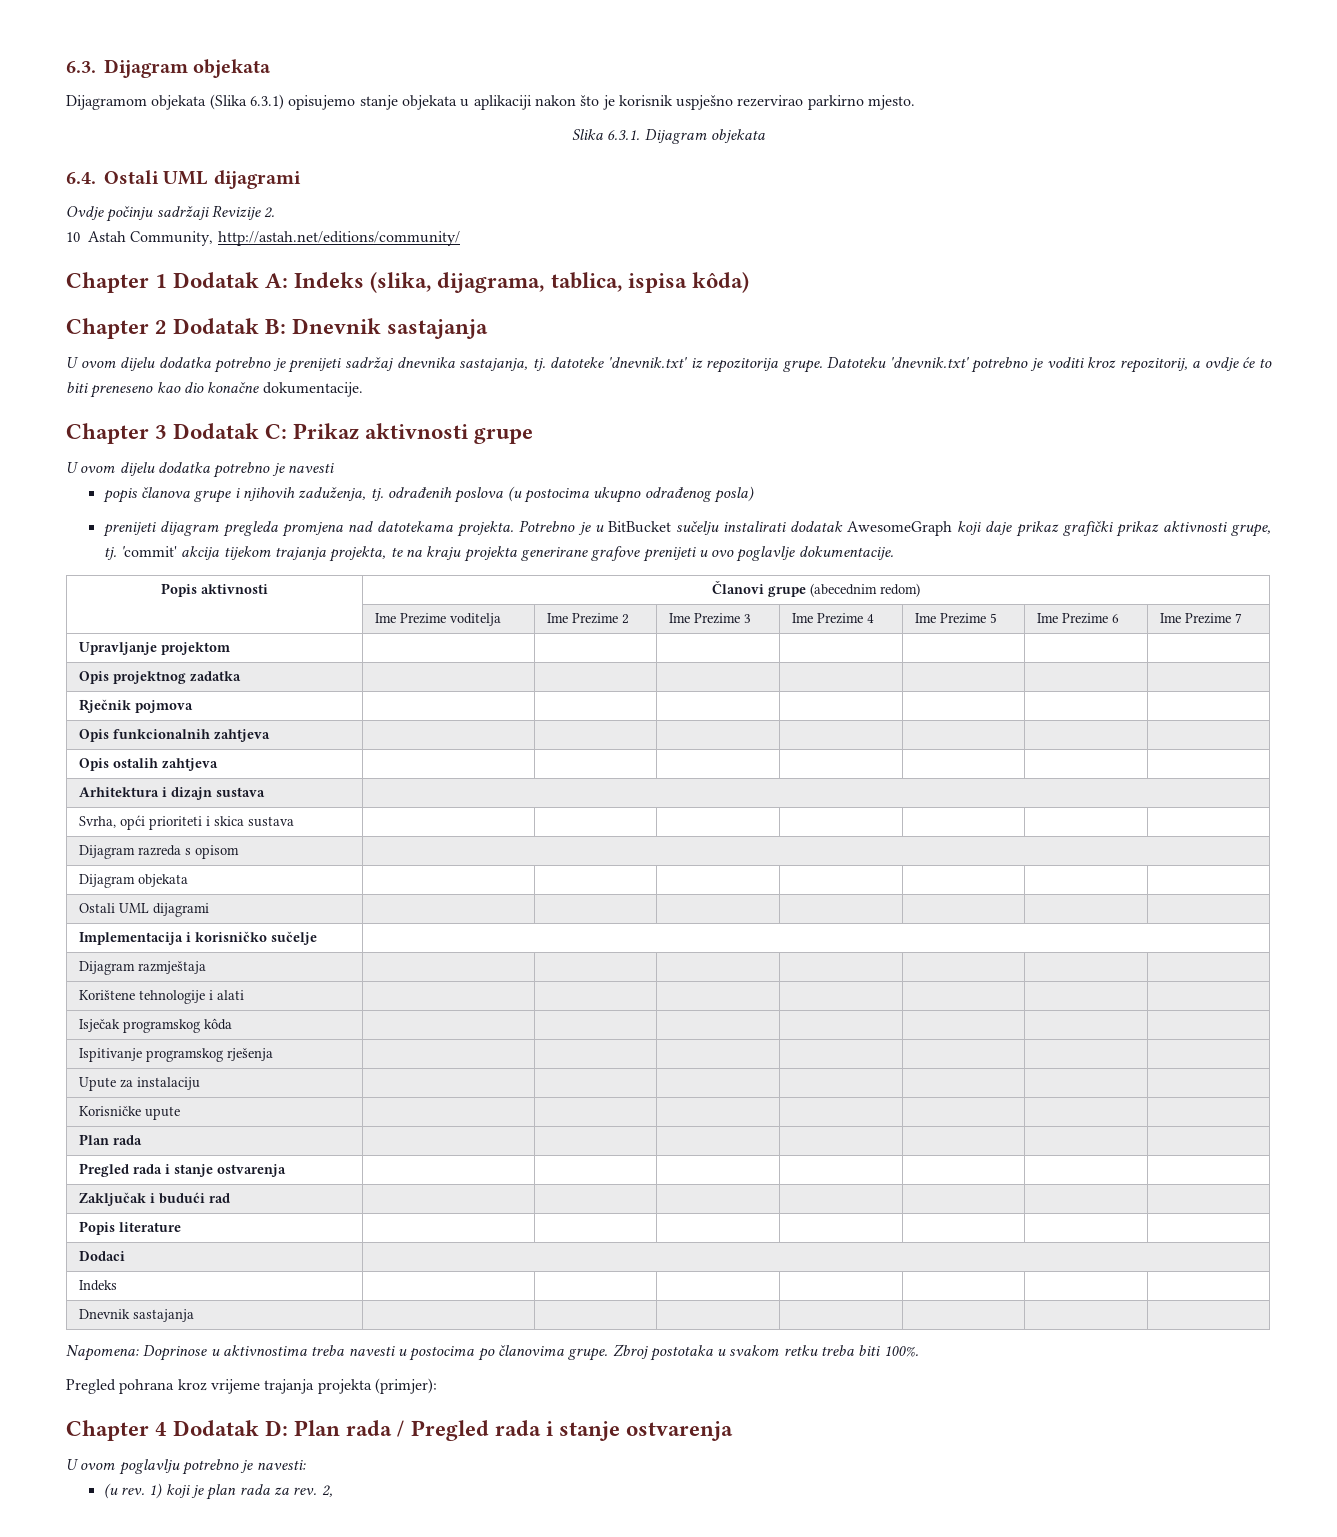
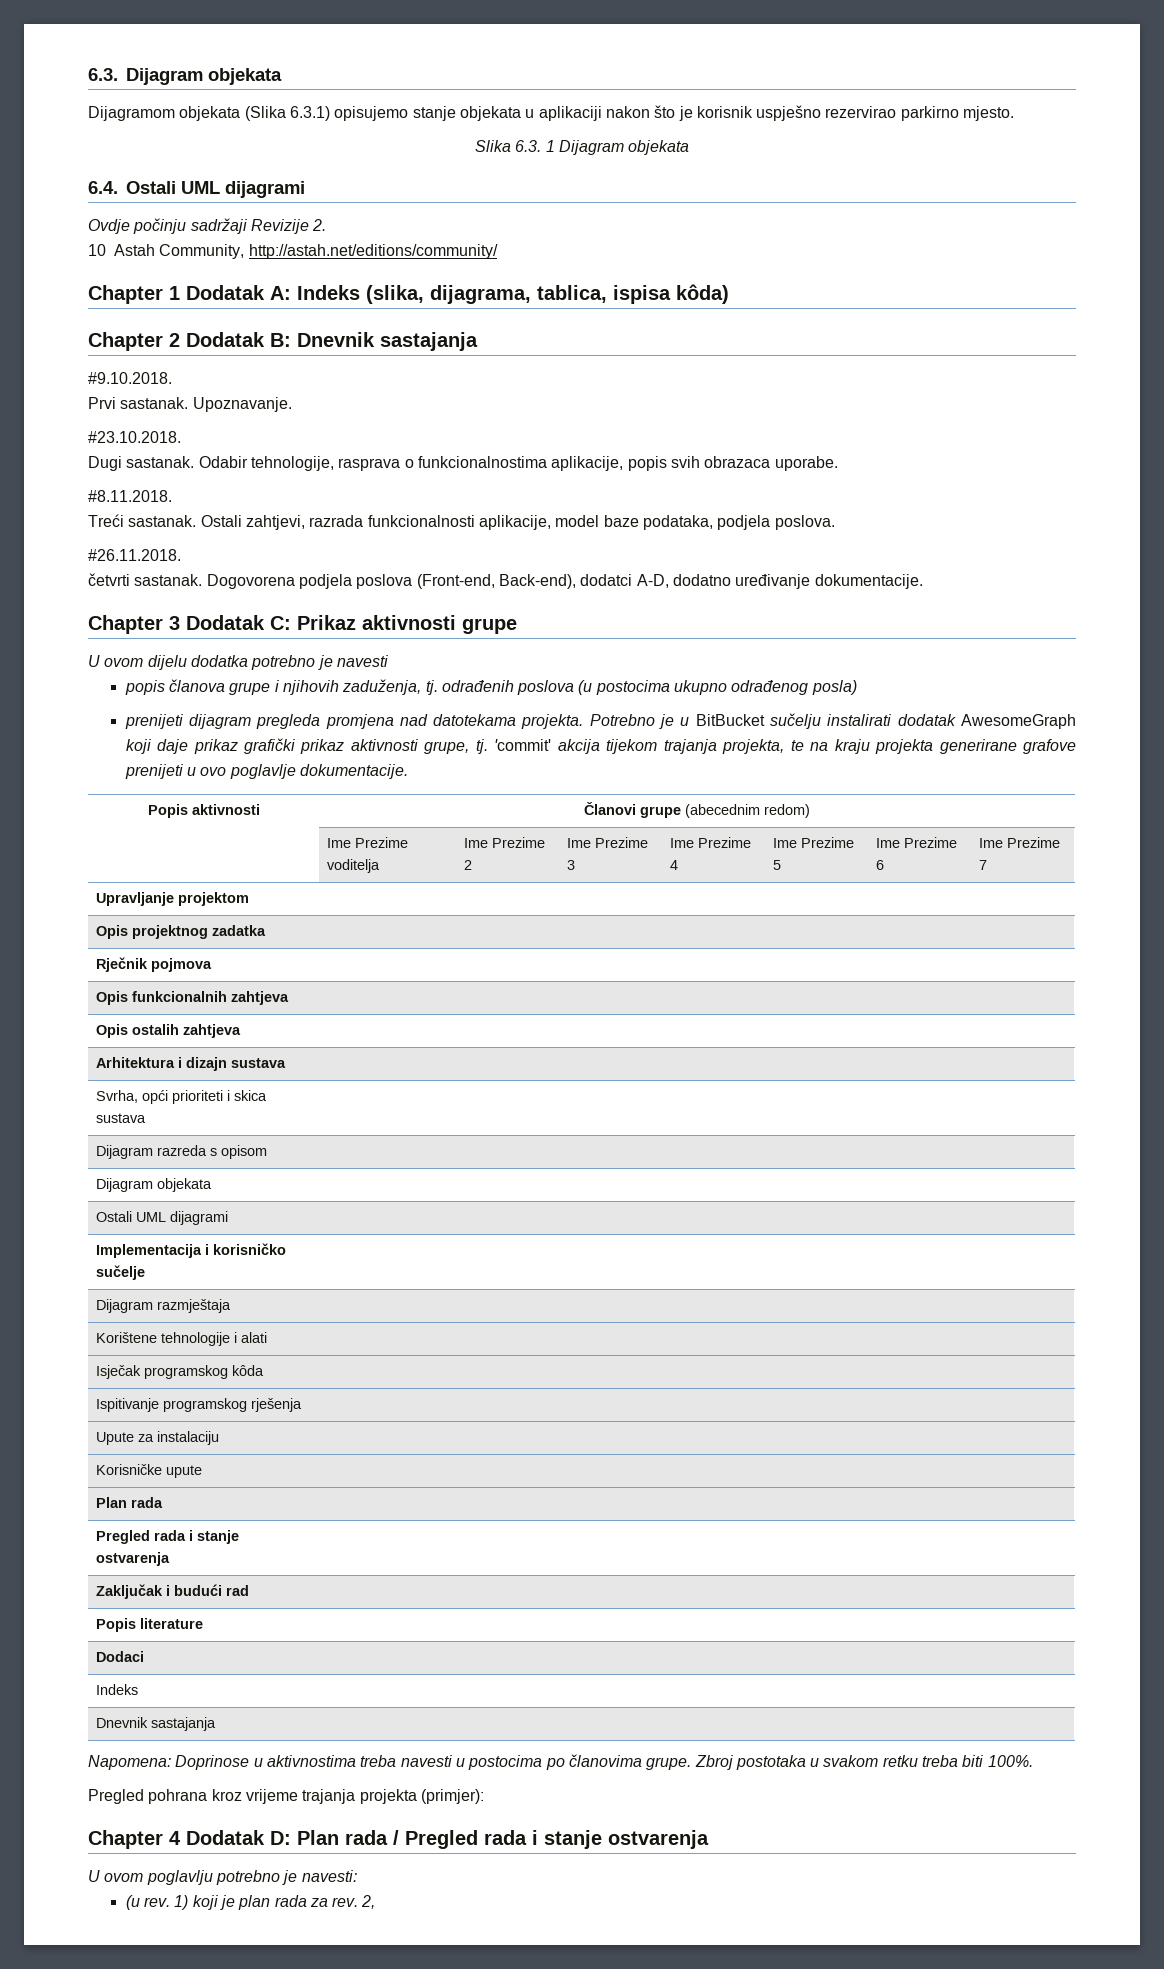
- Slika 6.3.1. Dijagram objekata
+ Slika 6.3. 1 Dijagram objekata
- U ovom dijelu dodatka potrebno je prenijeti sadržaj dnevnika sastajanja, tj. datoteke 'dnevnik.txt' iz repozitorija grupe. Datoteku 'dnevnik.txt' potrebno je voditi kroz repozitorij, a ovdje će to biti preneseno kao dio konačne dokumentacije.
+ #9.10.2018.
+ Prvi sastanak. Upoznavanje.
+ #23.10.2018.
+ Dugi sastanak. Odabir tehnologije, rasprava o funkcionalnostima aplikacije, popis svih obrazaca uporabe.
+ #8.11.2018.
+ Treći sastanak. Ostali zahtjevi, razrada funkcionalnosti aplikacije, model baze podataka, podjela poslova.
+ #26.11.2018.
+ četvrti sastanak. Dogovorena podjela poslova (Front-end, Back-end), dodatci A-D, dodatno uređivanje dokumentacije.

